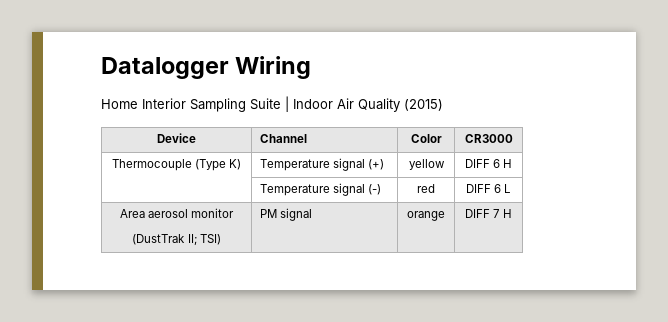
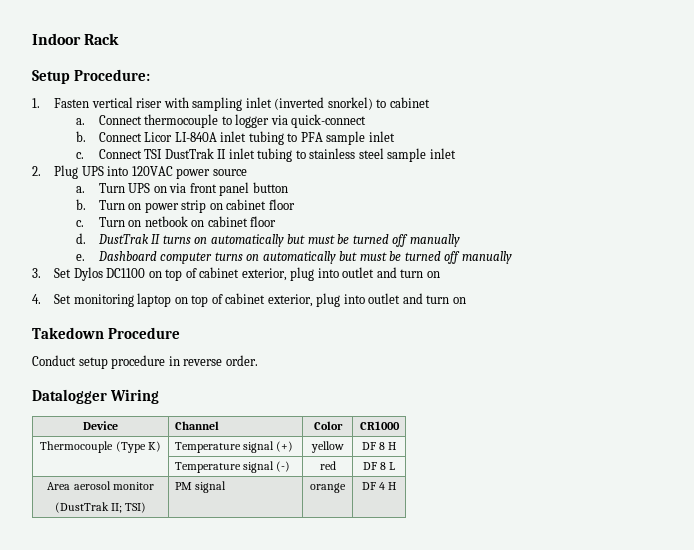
+ Indoor Rack
+ Setup Procedure:
+ 1. Fasten vertical riser with sampling inlet (inverted snorkel) to cabinet
+ a. Connect thermocouple to logger via quick-connect
+ b. Connect Licor LI-840A inlet tubing to PFA sample inlet
+ c. Connect TSI DustTrak II inlet tubing to stainless steel sample inlet
+ 2. Plug UPS into 120VAC power source
+ a. Turn UPS on via front panel button
+ b. Turn on power strip on cabinet floor
+ c. Turn on netbook on cabinet floor
+ d. DustTrak II turns on automatically but must be turned off manually
+ e. Dashboard computer turns on automatically but must be turned off manually
+ 3. Set Dylos DC1100 on top of cabinet exterior, plug into outlet and turn on
+ 4. Set monitoring laptop on top of cabinet exterior, plug into outlet and turn on
+ Takedown Procedure
+ Conduct setup procedure in reverse order.
  Datalogger Wiring
- Home Interior Sampling Suite | Indoor Air Quality (2015)
- Device | Channel | Color | CR3000
+ Device | Channel | Color | CR1000
- Thermocouple (Type K) | Temperature signal (+) | yellow | DIFF 6 H
+ Thermocouple (Type K) | Temperature signal (+) | yellow | DF 8 H
- | Temperature signal (-) | red | DIFF 6 L
+ | Temperature signal (-) | red | DF 8 L
  Area aerosol monitor
- (DustTrak II; TSI) | PM signal | orange | DIFF 7 H
+ (DustTrak II; TSI) | PM signal | orange | DF 4 H

